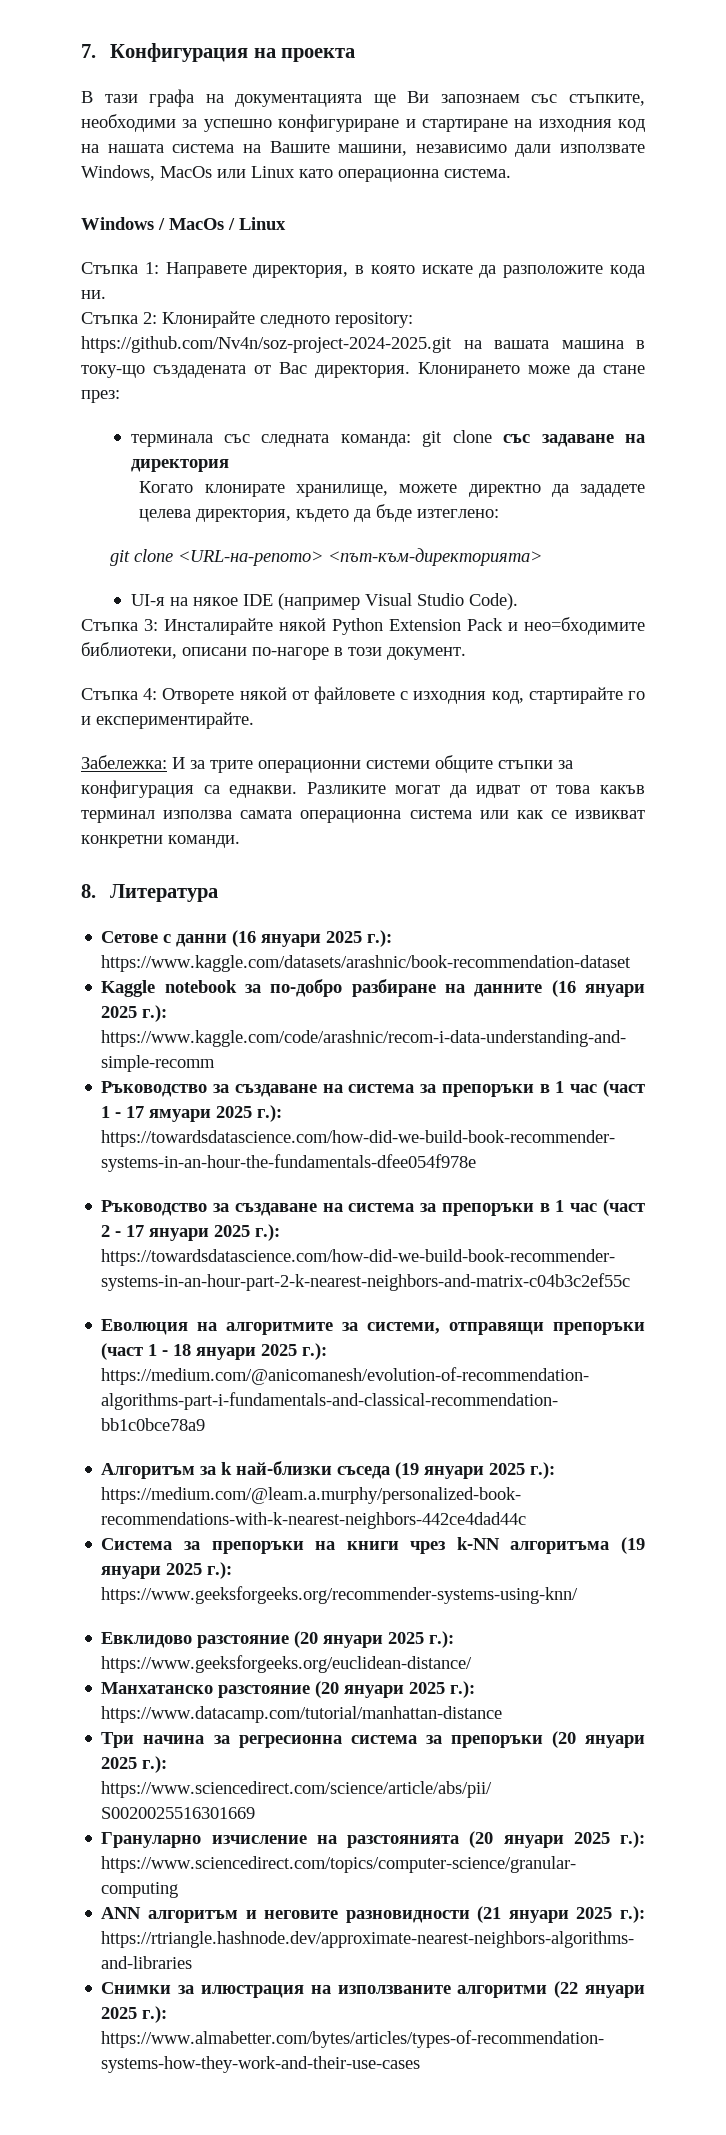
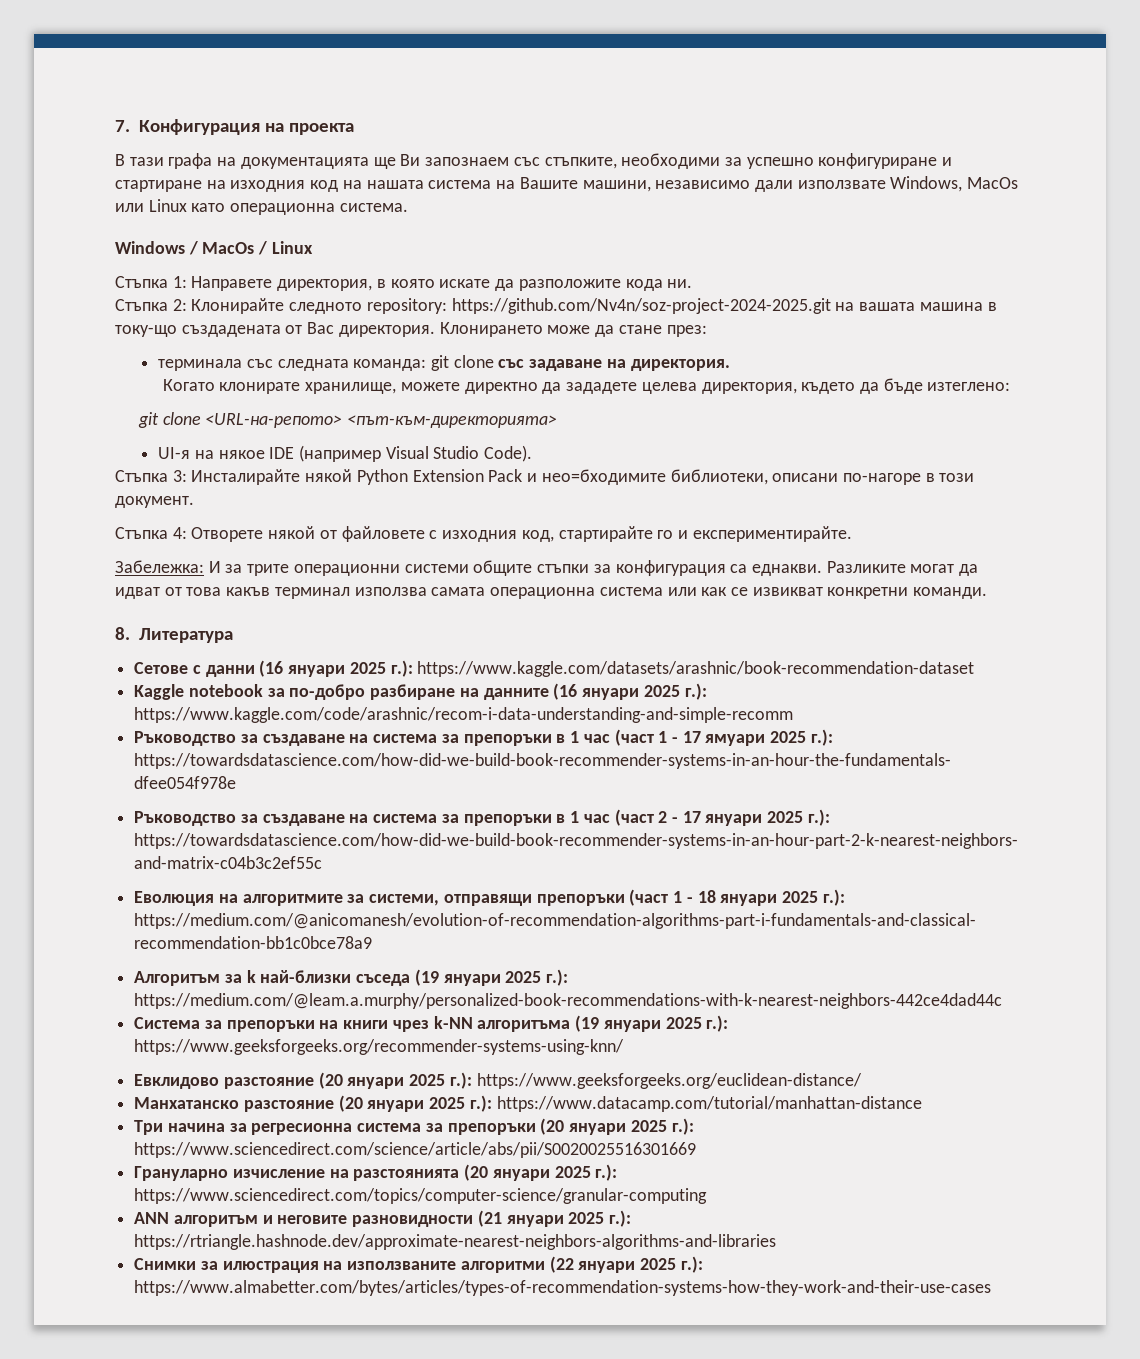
- терминала със следната команда: git clone със задаване на директория
+ терминала със следната команда: git clone със задаване на директория.

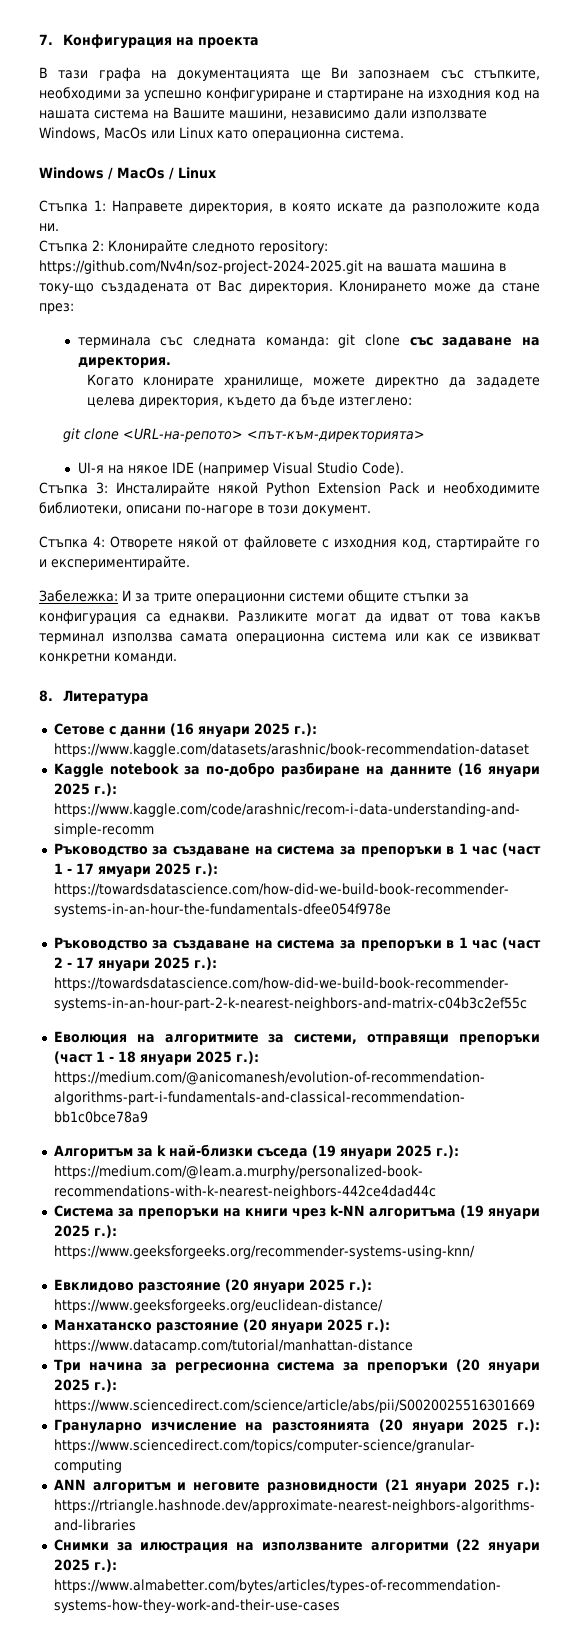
- Стъпка 3: Инсталирайте някой Python Extension Pack и нео=бходимите библиотеки, описани по-нагоре в този документ.
+ Стъпка 3: Инсталирайте някой Python Extension Pack и необходимите библиотеки, описани по-нагоре в този документ.

